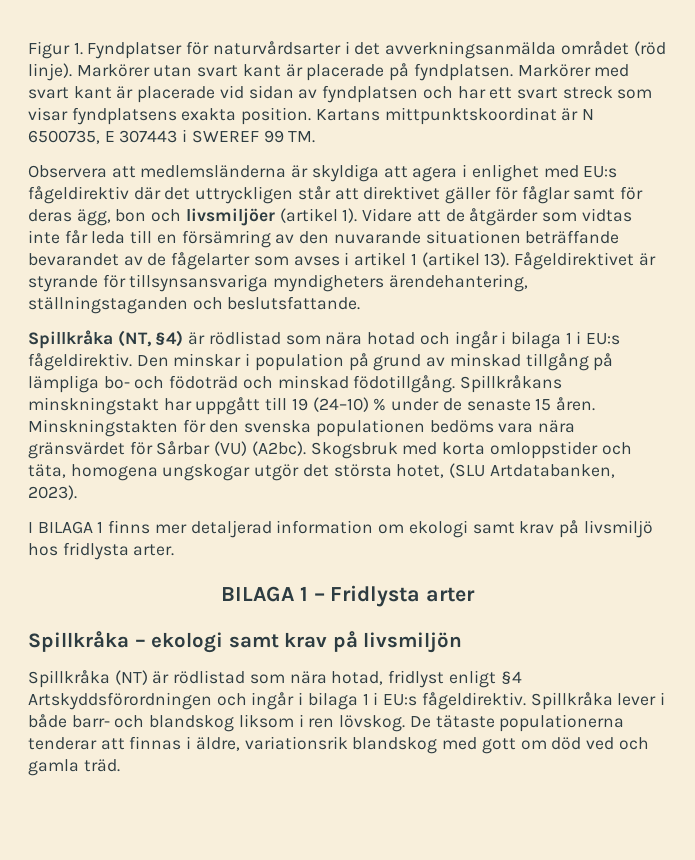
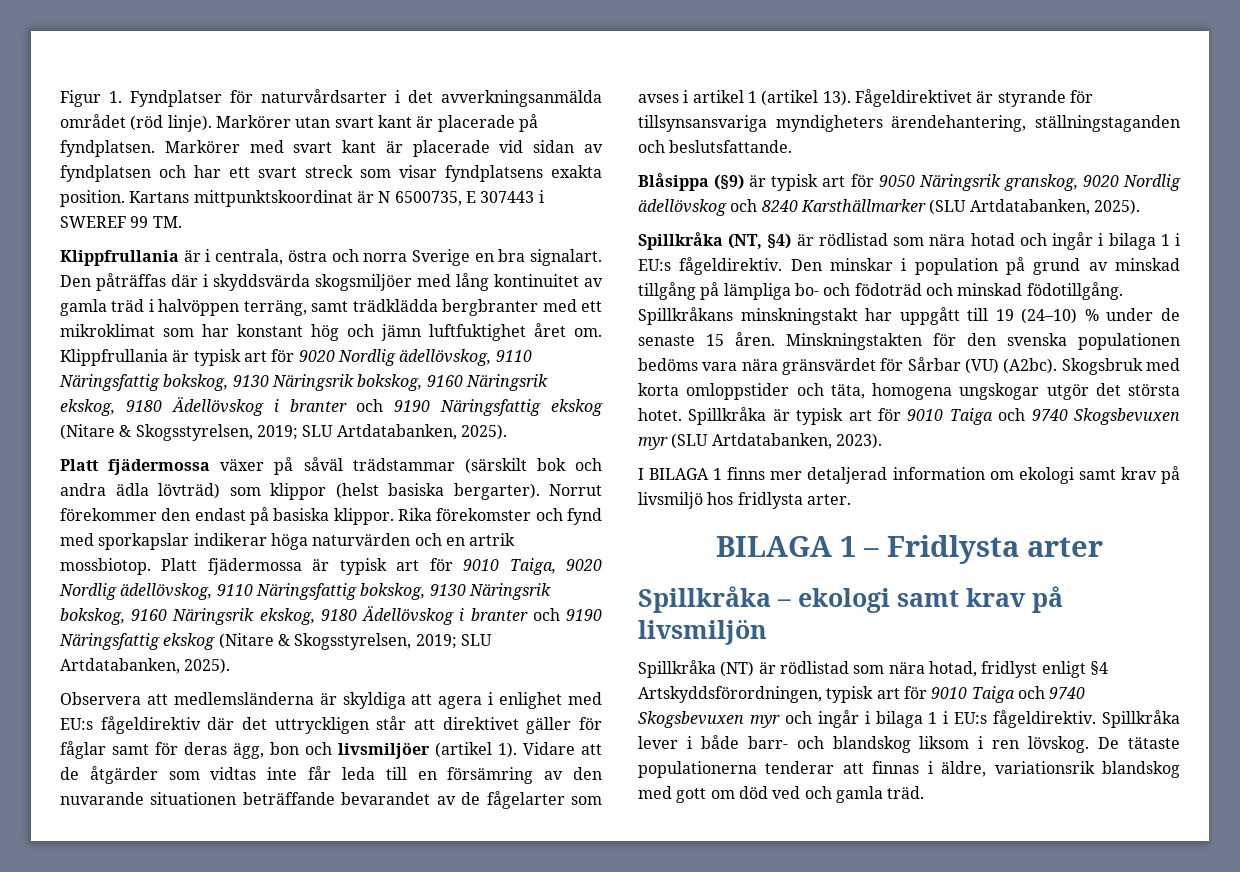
+ Klippfrullania är i centrala, östra och norra Sverige en bra signalart. Den påträffas där i skyddsvärda skogsmiljöer med lång kontinuitet av gamla träd i halvöppen terräng, samt trädklädda bergbranter med ett mikroklimat som har konstant hög och jämn luftfuktighet året om. Klippfrullania är typisk art för 9020 Nordlig ädellövskog, 9110 Näringsfattig bokskog, 9130 Näringsrik bokskog, 9160 Näringsrik ekskog, 9180 Ädellövskog i branter och 9190 Näringsfattig ekskog (Nitare & Skogsstyrelsen, 2019; SLU Artdatabanken, 2025).
+ Platt fjädermossa växer på såväl trädstammar (särskilt bok och andra ädla lövträd) som klippor (helst basiska bergarter). Norrut förekommer den endast på basiska klippor. Rika förekomster och fynd med sporkapslar indikerar höga naturvärden och en artrik mossbiotop. Platt fjädermossa är typisk art för 9010 Taiga, 9020 Nordlig ädellövskog, 9110 Näringsfattig bokskog, 9130 Näringsrik bokskog, 9160 Näringsrik ekskog, 9180 Ädellövskog i branter och 9190 Näringsfattig ekskog (Nitare & Skogsstyrelsen, 2019; SLU Artdatabanken, 2025).
+ Blåsippa (§9) är typisk art för 9050 Näringsrik granskog, 9020 Nordlig ädellövskog och 8240 Karsthällmarker (SLU Artdatabanken, 2025).
- Skogsbruk med korta omloppstider och täta, homogena ungskogar utgör det största hotet, (SLU Artdatabanken, 2023).
+ Skogsbruk med korta omloppstider och täta, homogena ungskogar utgör det största hotet. Spillkråka är typisk art för 9010 Taiga och 9740 Skogsbevuxen myr (SLU Artdatabanken, 2023).
- Spillkråka (NT) är rödlistad som nära hotad, fridlyst enligt §4 Artskyddsförordningen och ingår i bilaga 1 i EU:s fågeldirektiv.
+ Spillkråka (NT) är rödlistad som nära hotad, fridlyst enligt §4 Artskyddsförordningen, typisk art för 9010 Taiga och 9740 Skogsbevuxen myr och ingår i bilaga 1 i EU:s fågeldirektiv.

